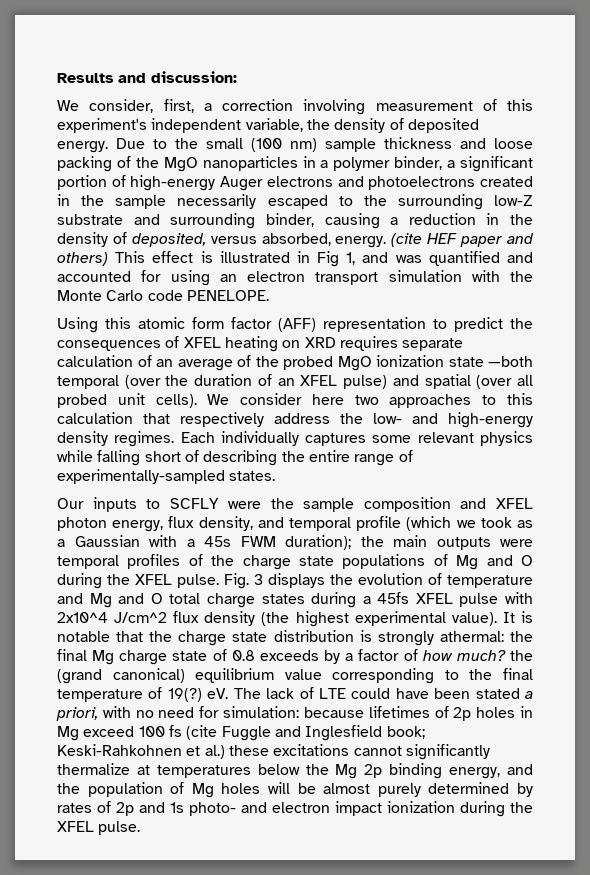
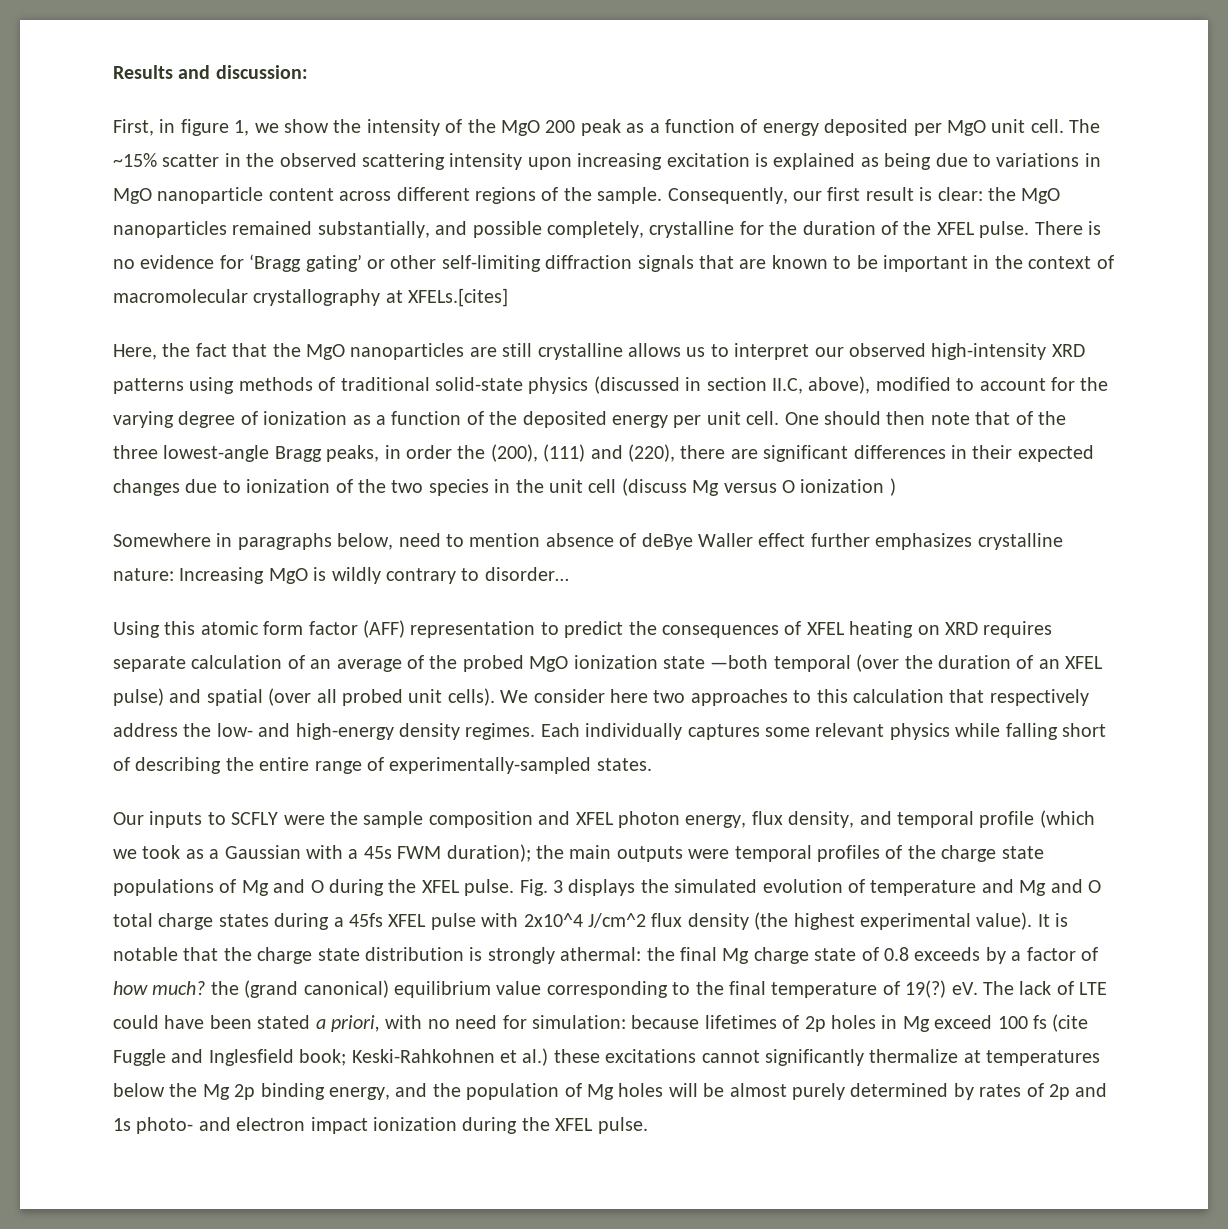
- We consider, first, a correction involving measurement of this experiment's independent variable, the density of deposited energy. Due to the small (100 nm) sample thickness and loose packing of the MgO nanoparticles in a polymer binder, a significant portion of high-energy Auger electrons and photoelectrons created in the sample necessarily escaped to the surrounding low-Z substrate and surrounding binder, causing a reduction in the density of deposited, versus absorbed, energy. (cite HEF paper and others) This effect is illustrated in Fig 1, and was quantified and accounted for using an electron transport simulation with the Monte Carlo code PENELOPE.
+ First, in figure 1, we show the intensity of the MgO 200 peak as a function of energy deposited per MgO unit cell. The ~15% scatter in the observed scattering intensity upon increasing excitation is explained as being due to variations in MgO nanoparticle content across different regions of the sample. Consequently, our first result is clear: the MgO nanoparticles remained substantially, and possible completely, crystalline for the duration of the XFEL pulse. There is no evidence for ‘Bragg gating’ or other self-limiting diffraction signals that are known to be important in the context of macromolecular crystallography at XFELs.[cites]
+ Here, the fact that the MgO nanoparticles are still crystalline allows us to interpret our observed high-intensity XRD patterns using methods of traditional solid-state physics (discussed in section II.C, above), modified to account for the varying degree of ionization as a function of the deposited energy per unit cell. One should then note that of the three lowest-angle Bragg peaks, in order the (200), (111) and (220), there are significant differences in their expected changes due to ionization of the two species in the unit cell (discuss Mg versus O ionization )
+ Somewhere in paragraphs below, need to mention absence of deBye Waller effect further emphasizes crystalline nature: Increasing MgO is wildly contrary to disorder…
- Fig. 3 displays the evolution of temperature and Mg and O total charge states during a 45fs XFEL pulse with 2x10^4 J/cm^2 flux density (the highest experimental value).
+ Fig. 3 displays the simulated evolution of temperature and Mg and O total charge states during a 45fs XFEL pulse with 2x10^4 J/cm^2 flux density (the highest experimental value).

